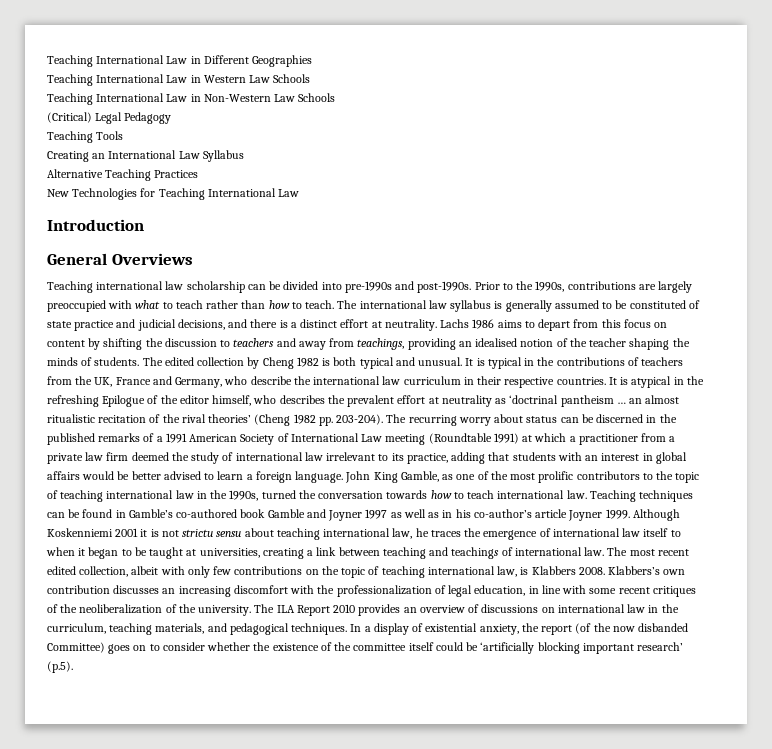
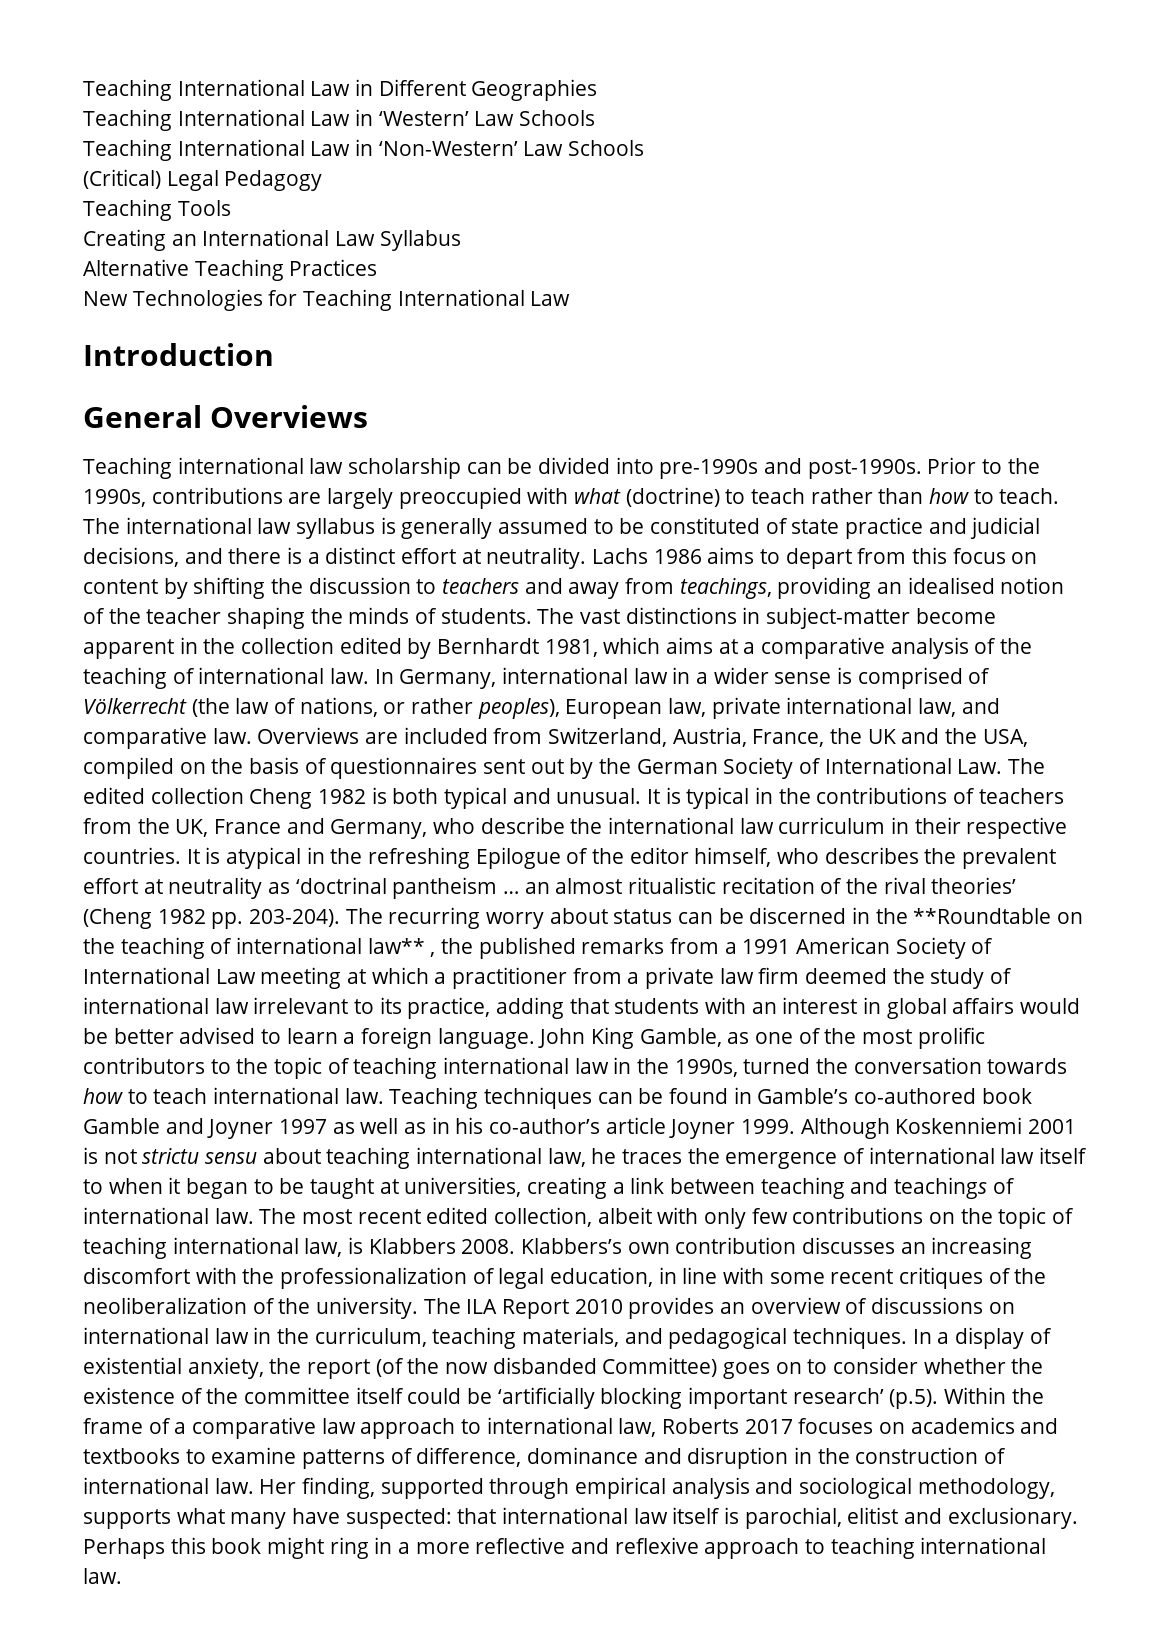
- Teaching International Law in Western Law Schools
+ Teaching International Law in ‘Western’ Law Schools
- Teaching International Law in Non-Western Law Schools
+ Teaching International Law in ‘Non-Western’ Law Schools
- Prior to the 1990s, contributions are largely preoccupied with what to teach rather than how to teach.
+ Prior to the 1990s, contributions are largely preoccupied with what (doctrine) to teach rather than how to teach.
- The edited collection by Cheng 1982 is both typical and unusual.
+ The vast distinctions in subject-matter become apparent in the collection edited by Bernhardt 1981, which aims at a comparative analysis of the teaching of international law. In Germany, international law in a wider sense is comprised of Völkerrecht (the law of nations, or rather peoples), European law, private international law, and comparative law. Overviews are included from Switzerland, Austria, France, the UK and the USA, compiled on the basis of questionnaires sent out by the German Society of International Law. The edited collection Cheng 1982 is both typical and unusual.
- The recurring worry about status can be discerned in the published remarks of a 1991 American Society of International Law meeting (Roundtable 1991) at which a practitioner from a private law firm deemed the study of international law irrelevant to its practice, adding that students with an interest in global affairs would be better advised to learn a foreign language.
+ The recurring worry about status can be discerned in the **Roundtable on the teaching of international law** , the published remarks from a 1991 American Society of International Law meeting at which a practitioner from a private law firm deemed the study of international law irrelevant to its practice, adding that students with an interest in global affairs would be better advised to learn a foreign language.
- Although Koskenniemi 2001 it is not strictu sensu about teaching international law, he traces the emergence of international law itself to when it began to be taught at universities, creating a link between teaching and teachings of international law.
+ Although Koskenniemi 2001 is not strictu sensu about teaching international law, he traces the emergence of international law itself to when it began to be taught at universities, creating a link between teaching and teachings of international law.
- In a display of existential anxiety, the report (of the now disbanded Committee) goes on to consider whether the existence of the committee itself could be ‘artificially blocking important research’ (p.5).
+ In a display of existential anxiety, the report (of the now disbanded Committee) goes on to consider whether the existence of the committee itself could be ‘artificially blocking important research’ (p.5). Within the frame of a comparative law approach to international law, Roberts 2017 focuses on academics and textbooks to examine patterns of difference, dominance and disruption in the construction of international law. Her finding, supported through empirical analysis and sociological methodology, supports what many have suspected: that international law itself is parochial, elitist and exclusionary. Perhaps this book might ring in a more reflective and reflexive approach to teaching international law.

